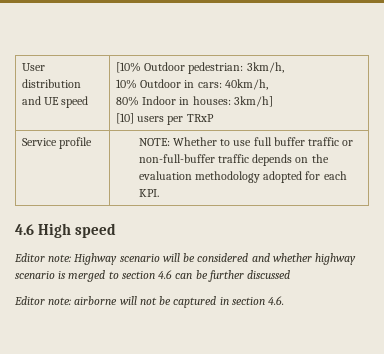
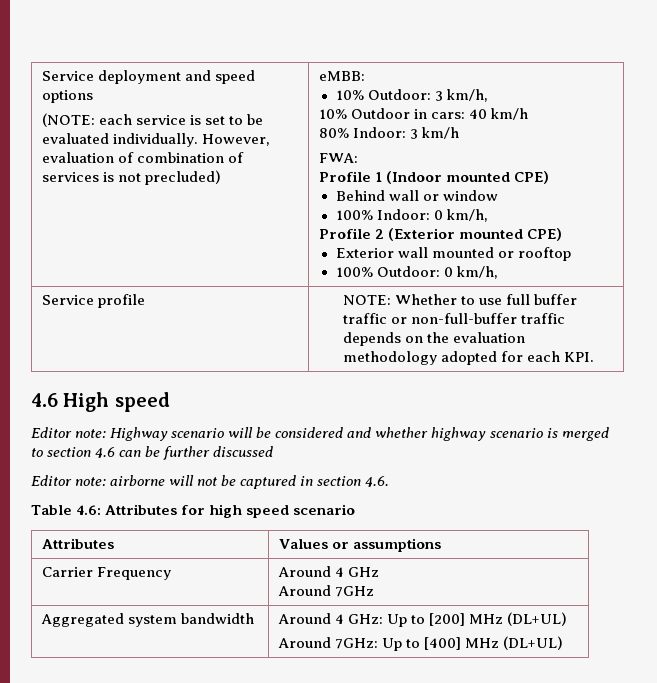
- User distribution and UE speed | [10% Outdoor pedestrian: 3km/h,
+ Service deployment and speed options
+ (NOTE: each service is set to be evaluated individually. However, evaluation of combination of services is not precluded) | eMBB:
+ 10% Outdoor: 3 km/h,
- 10% Outdoor in cars: 40km/h,
+ 10% Outdoor in cars: 40 km/h
- 80% Indoor in houses: 3km/h]
- [10] users per TRxP
+ 80% Indoor: 3 km/h
+ FWA:
+ Profile 1 (Indoor mounted CPE)
+ Behind wall or window
+ 100% Indoor: 0 km/h,
+ Profile 2 (Exterior mounted CPE)
+ Exterior wall mounted or rooftop
+ 100% Outdoor: 0 km/h,
+ Table 4.6: Attributes for high speed scenario
+ Attributes | Values or assumptions
+ Carrier Frequency | Around 4 GHz
+ Around 7GHz
+ Aggregated system bandwidth | Around 4 GHz: Up to [200] MHz (DL+UL)
+ Around 7GHz: Up to [400] MHz (DL+UL)

